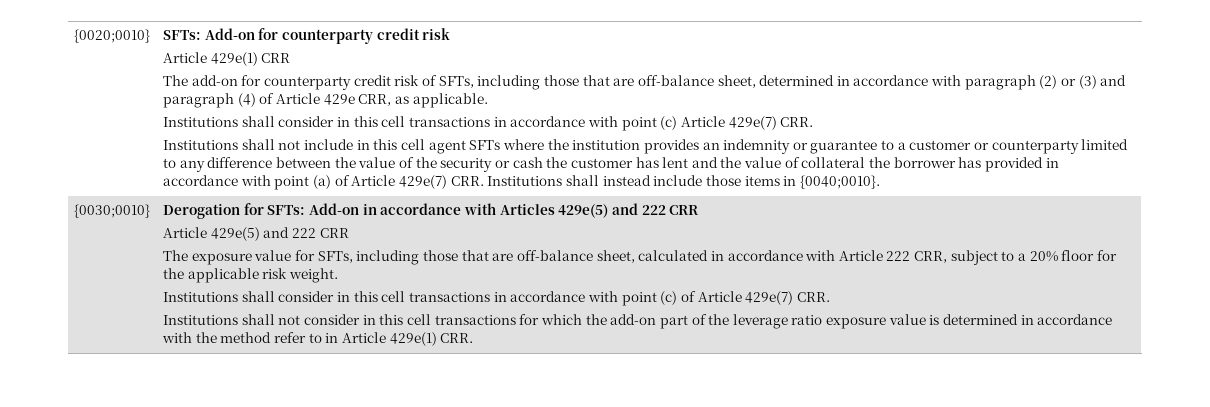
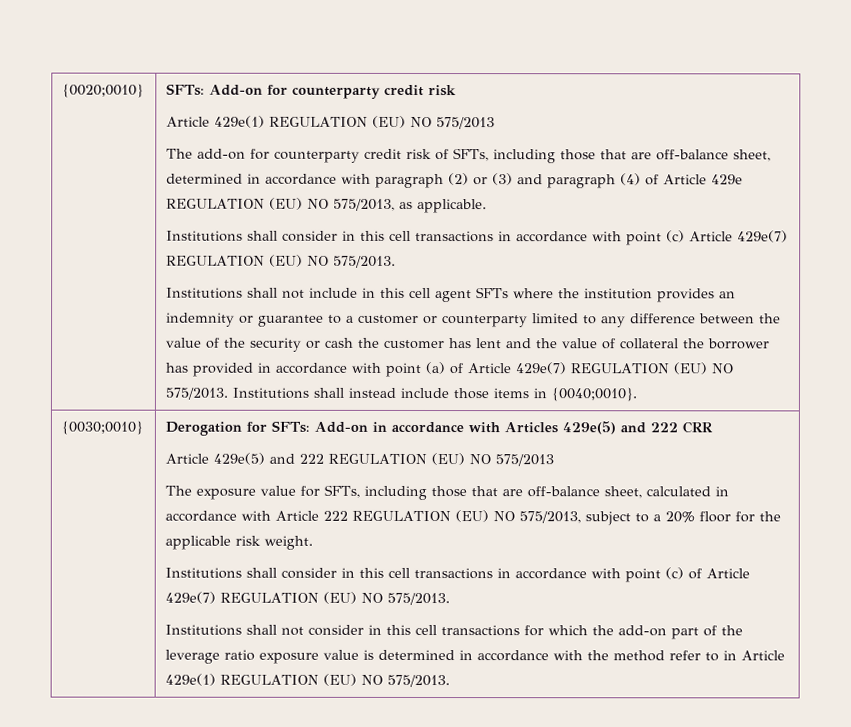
- Article 429e(1) CRR
+ Article 429e(1) REGULATION (EU) NO 575/2013
- The add-on for counterparty credit risk of SFTs, including those that are off-balance sheet, determined in accordance with paragraph (2) or (3) and paragraph (4) of Article 429e CRR, as applicable.
+ The add-on for counterparty credit risk of SFTs, including those that are off-balance sheet, determined in accordance with paragraph (2) or (3) and paragraph (4) of Article 429e REGULATION (EU) NO 575/2013, as applicable.
- Institutions shall consider in this cell transactions in accordance with point (c) Article 429e(7) CRR.
+ Institutions shall consider in this cell transactions in accordance with point (c) Article 429e(7) REGULATION (EU) NO 575/2013.
- Institutions shall not include in this cell agent SFTs where the institution provides an indemnity or guarantee to a customer or counterparty limited to any difference between the value of the security or cash the customer has lent and the value of collateral the borrower has provided in accordance with point (a) of Article 429e(7) CRR. Institutions shall instead include those items in {0040;0010}.
+ Institutions shall not include in this cell agent SFTs where the institution provides an indemnity or guarantee to a customer or counterparty limited to any difference between the value of the security or cash the customer has lent and the value of collateral the borrower has provided in accordance with point (a) of Article 429e(7) REGULATION (EU) NO 575/2013. Institutions shall instead include those items in {0040;0010}.
- Article 429e(5) and 222 CRR
+ Article 429e(5) and 222 REGULATION (EU) NO 575/2013
- The exposure value for SFTs, including those that are off-balance sheet, calculated in accordance with Article 222 CRR, subject to a 20% floor for the applicable risk weight.
+ The exposure value for SFTs, including those that are off-balance sheet, calculated in accordance with Article 222 REGULATION (EU) NO 575/2013, subject to a 20% floor for the applicable risk weight.
- Institutions shall consider in this cell transactions in accordance with point (c) of Article 429e(7) CRR.
+ Institutions shall consider in this cell transactions in accordance with point (c) of Article 429e(7) REGULATION (EU) NO 575/2013.
- Institutions shall not consider in this cell transactions for which the add-on part of the leverage ratio exposure value is determined in accordance with the method refer to in Article 429e(1) CRR.
+ Institutions shall not consider in this cell transactions for which the add-on part of the leverage ratio exposure value is determined in accordance with the method refer to in Article 429e(1) REGULATION (EU) NO 575/2013.

